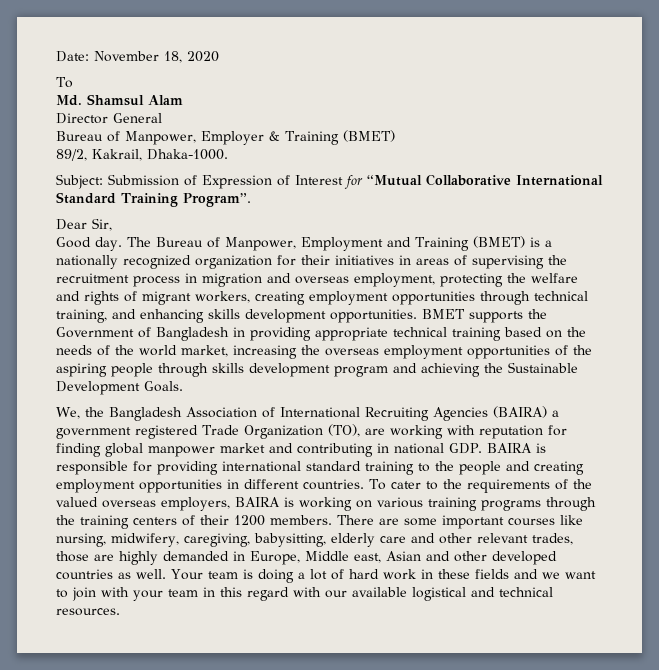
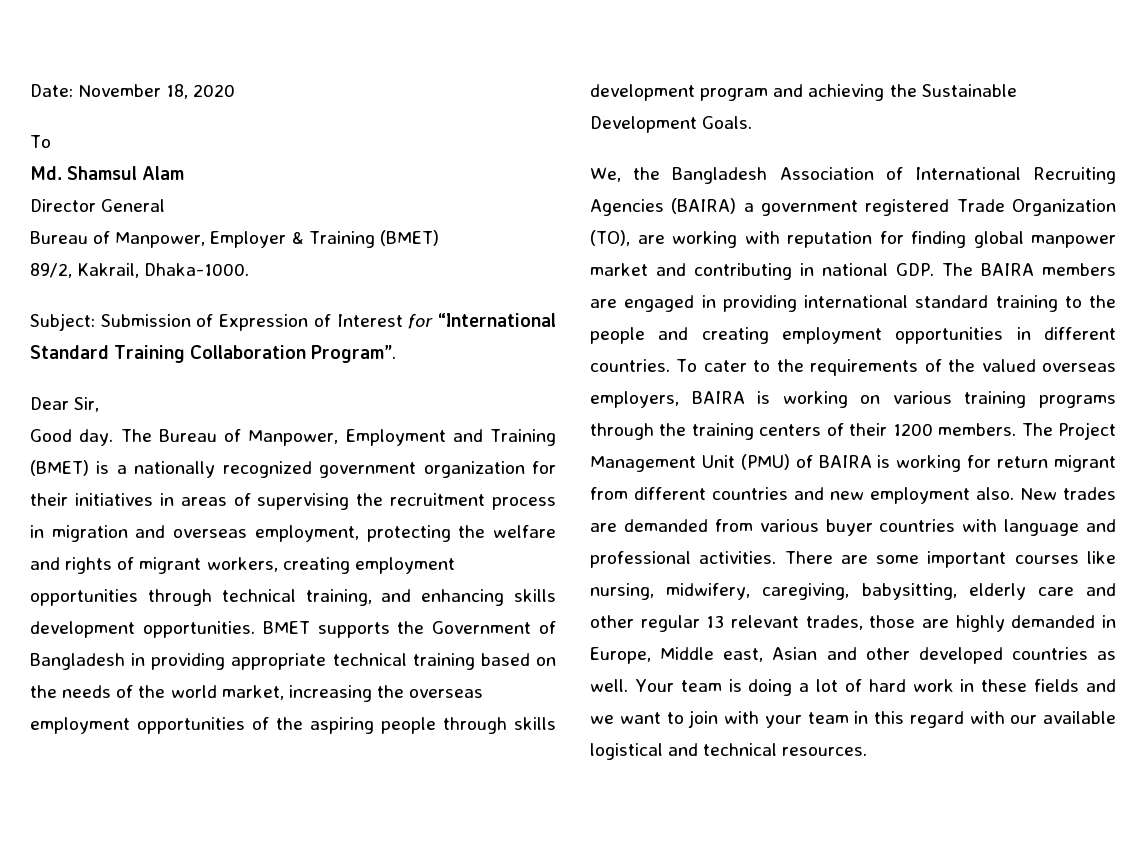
- Subject: Submission of Expression of Interest for “Mutual Collaborative International Standard Training Program”.
+ Subject: Submission of Expression of Interest for “International Standard Training Collaboration Program”.
- The Bureau of Manpower, Employment and Training (BMET) is a nationally recognized organization for their initiatives in areas of supervising the recruitment process in migration and overseas employment, protecting the welfare and rights of migrant workers, creating employment opportunities through technical training, and enhancing skills development opportunities.
+ The Bureau of Manpower, Employment and Training (BMET) is a nationally recognized government organization for their initiatives in areas of supervising the recruitment process in migration and overseas employment, protecting the welfare and rights of migrant workers, creating employment opportunities through technical training, and enhancing skills development opportunities.
- We, the Bangladesh Association of International Recruiting Agencies (BAIRA) a government registered Trade Organization (TO), are working with reputation for finding global manpower market and contributing in national GDP. BAIRA is responsible for providing international standard training to the people and creating employment opportunities in different countries.
+ We, the Bangladesh Association of International Recruiting Agencies (BAIRA) a government registered Trade Organization (TO), are working with reputation for finding global manpower market and contributing in national GDP. The BAIRA members are engaged in providing international standard training to the people and creating employment opportunities in different countries.
+ The Project Management Unit (PMU) of BAIRA is working for return migrant from different countries and new employment also. New trades are demanded from various buyer countries with language and professional activities.
- There are some important courses like nursing, midwifery, caregiving, babysitting, elderly care and other relevant trades, those are highly demanded in Europe, Middle east, Asian and other developed countries as well.
+ There are some important courses like nursing, midwifery, caregiving, babysitting, elderly care and other regular 13 relevant trades, those are highly demanded in Europe, Middle east, Asian and other developed countries as well.

